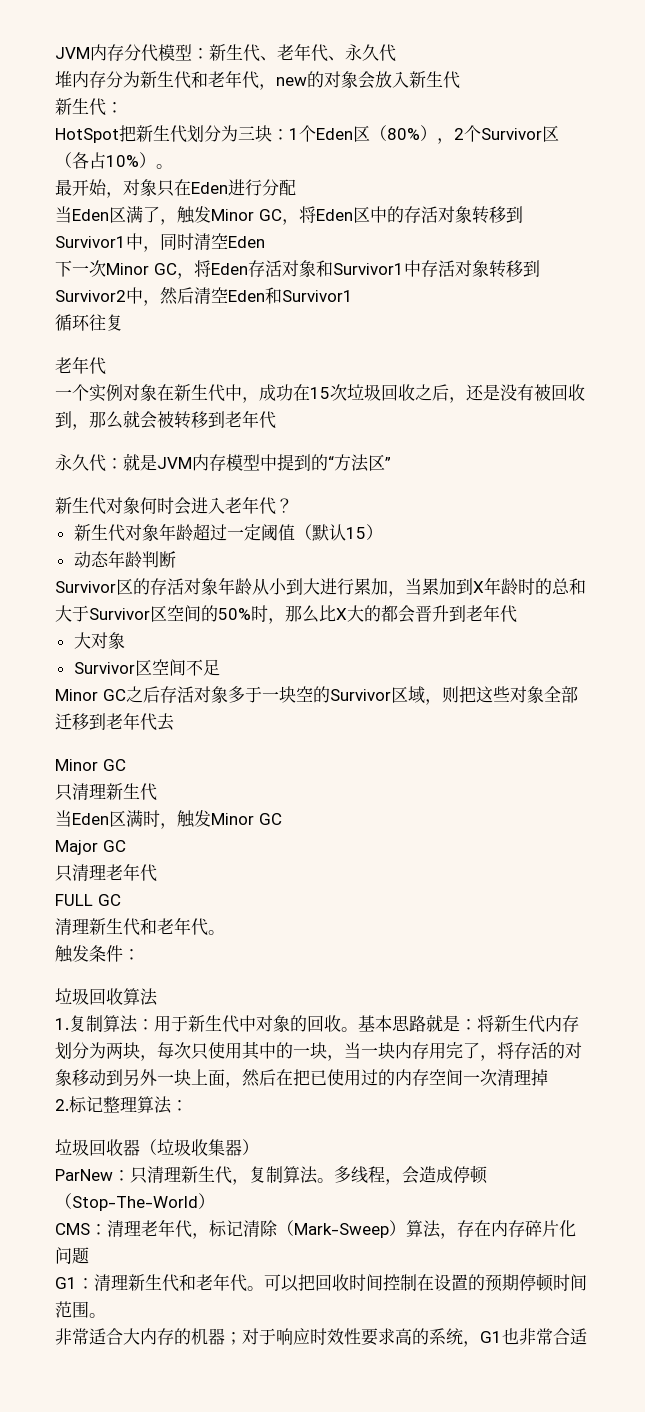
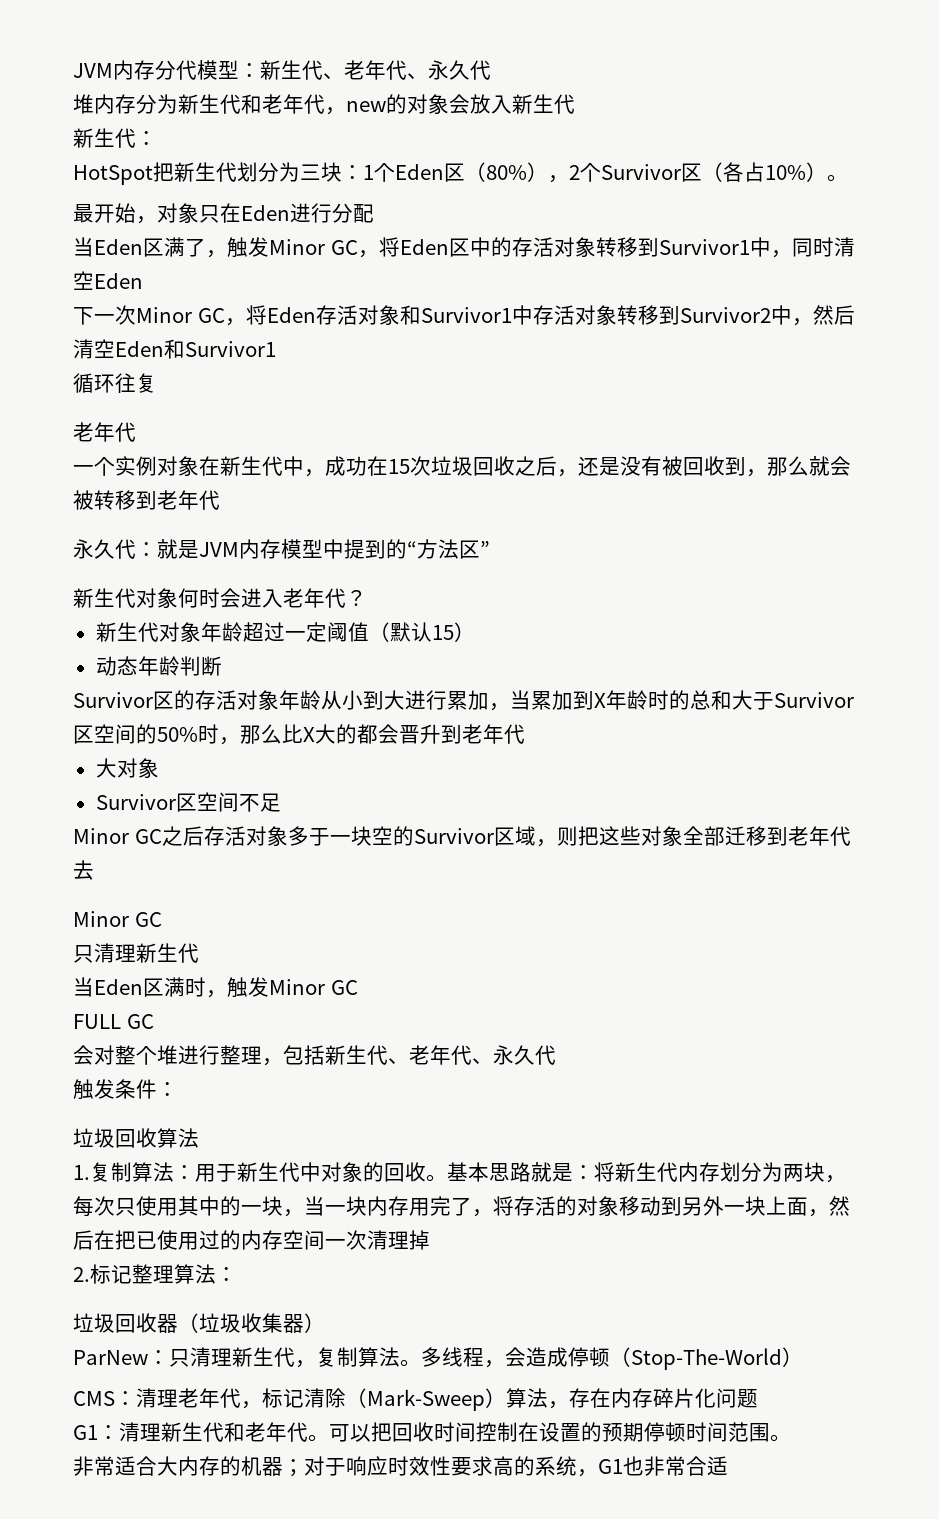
- Major GC
- 只清理老年代
  FULL GC
- 清理新生代和老年代。
+ 会对整个堆进行整理，包括新生代、老年代、永久代

